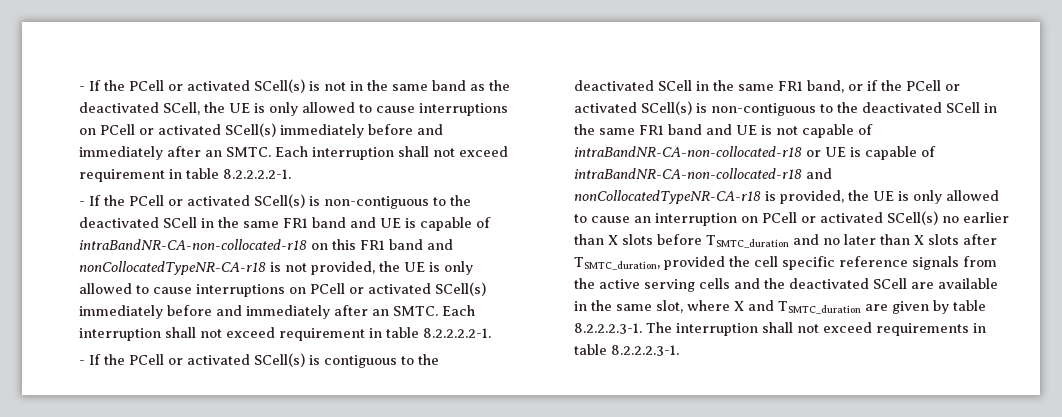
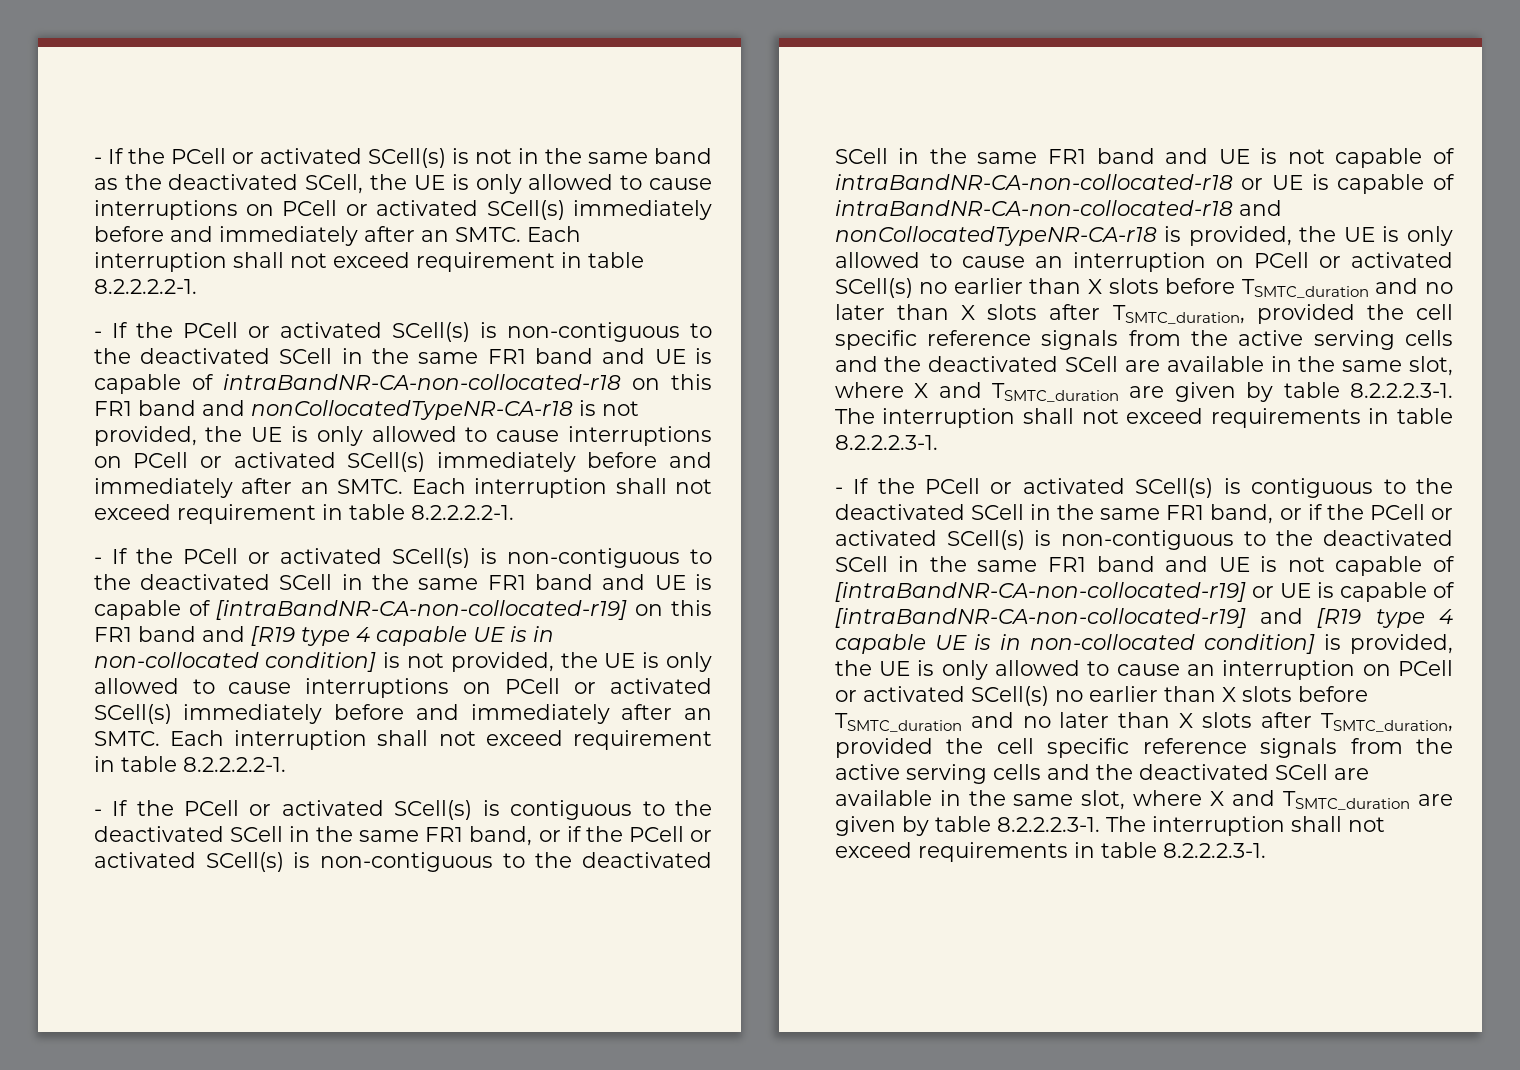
+ - If the PCell or activated SCell(s) is non-contiguous to the deactivated SCell in the same FR1 band and UE is capable of [intraBandNR-CA-non-collocated-r19] on this FR1 band and [R19 type 4 capable UE is in non-collocated condition] is not provided, the UE is only allowed to cause interruptions on PCell or activated SCell(s) immediately before and immediately after an SMTC. Each interruption shall not exceed requirement in table 8.2.2.2.2-1.
+ - If the PCell or activated SCell(s) is contiguous to the deactivated SCell in the same FR1 band, or if the PCell or activated SCell(s) is non-contiguous to the deactivated SCell in the same FR1 band and UE is not capable of [intraBandNR-CA-non-collocated-r19] or UE is capable of [intraBandNR-CA-non-collocated-r19] and [R19 type 4 capable UE is in non-collocated condition] is provided, the UE is only allowed to cause an interruption on PCell or activated SCell(s) no earlier than X slots before TSMTC_duration and no later than X slots after TSMTC_duration, provided the cell specific reference signals from the active serving cells and the deactivated SCell are available in the same slot, where X and TSMTC_duration are given by table 8.2.2.2.3-1. The interruption shall not exceed requirements in table 8.2.2.2.3-1.

